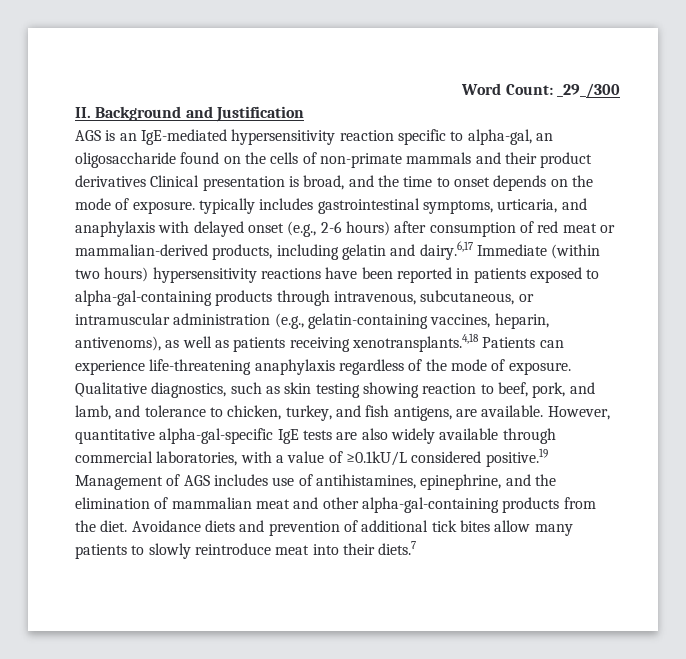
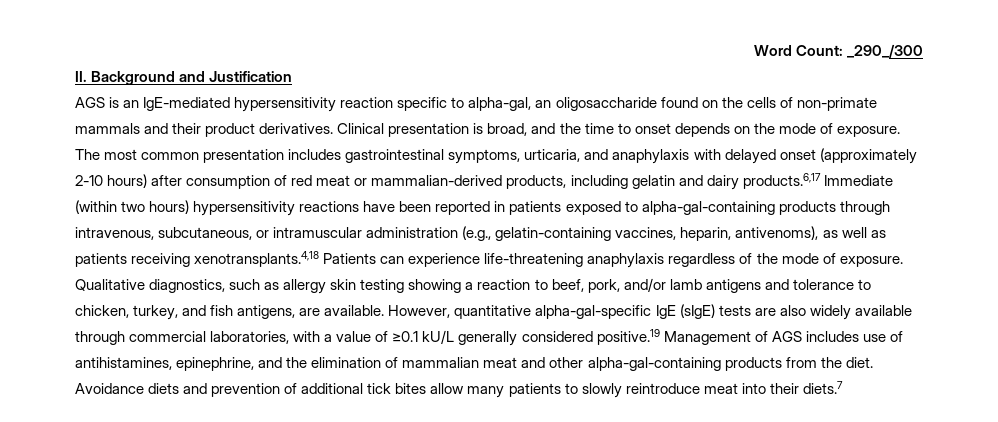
- Word Count: _29_/300
+ Word Count: _290_/300
- AGS is an IgE-mediated hypersensitivity reaction specific to alpha-gal, an oligosaccharide found on the cells of non-primate mammals and their product derivatives Clinical presentation is broad, and the time to onset depends on the mode of exposure. typically includes gastrointestinal symptoms, urticaria, and anaphylaxis with delayed onset (e.g., 2-6 hours) after consumption of red meat or mammalian-derived products, including gelatin and dairy.6,17 Immediate (within two hours) hypersensitivity reactions have been reported in patients exposed to alpha-gal-containing products through intravenous, subcutaneous, or intramuscular administration (e.g., gelatin-containing vaccines, heparin, antivenoms), as well as patients receiving xenotransplants.4,18 Patients can experience life-threatening anaphylaxis regardless of the mode of exposure.
+ AGS is an IgE-mediated hypersensitivity reaction specific to alpha-gal, an oligosaccharide found on the cells of non-primate mammals and their product derivatives. Clinical presentation is broad, and the time to onset depends on the mode of exposure. The most common presentation includes gastrointestinal symptoms, urticaria, and anaphylaxis with delayed onset (approximately 2-10 hours) after consumption of red meat or mammalian-derived products, including gelatin and dairy products.6,17 Immediate (within two hours) hypersensitivity reactions have been reported in patients exposed to alpha-gal-containing products through intravenous, subcutaneous, or intramuscular administration (e.g., gelatin-containing vaccines, heparin, antivenoms), as well as patients receiving xenotransplants.4,18 Patients can experience life-threatening anaphylaxis regardless of the mode of exposure.
- Qualitative diagnostics, such as skin testing showing reaction to beef, pork, and lamb, and tolerance to chicken, turkey, and fish antigens, are available.
+ Qualitative diagnostics, such as allergy skin testing showing a reaction to beef, pork, and/or lamb antigens and tolerance to chicken, turkey, and fish antigens, are available.
- However, quantitative alpha-gal-specific IgE tests are also widely available through commercial laboratories, with a value of ≥0.1kU/L considered positive.19 Management of AGS includes use of antihistamines, epinephrine, and the elimination of mammalian meat and other alpha-gal-containing products from the diet.
+ However, quantitative alpha-gal-specific IgE (sIgE) tests are also widely available through commercial laboratories, with a value of ≥0.1 kU/L generally considered positive.19 Management of AGS includes use of antihistamines, epinephrine, and the elimination of mammalian meat and other alpha-gal-containing products from the diet.

